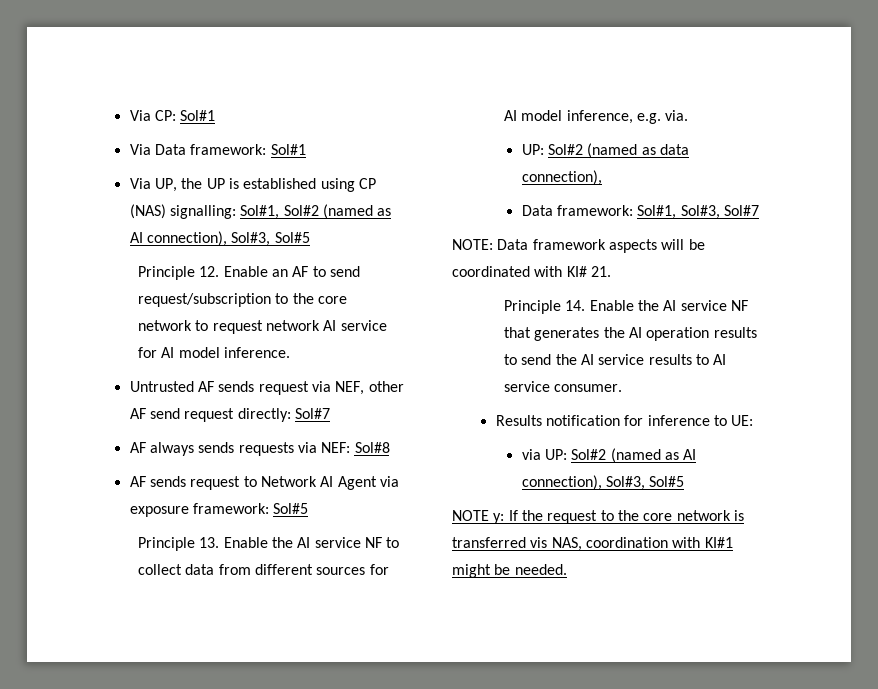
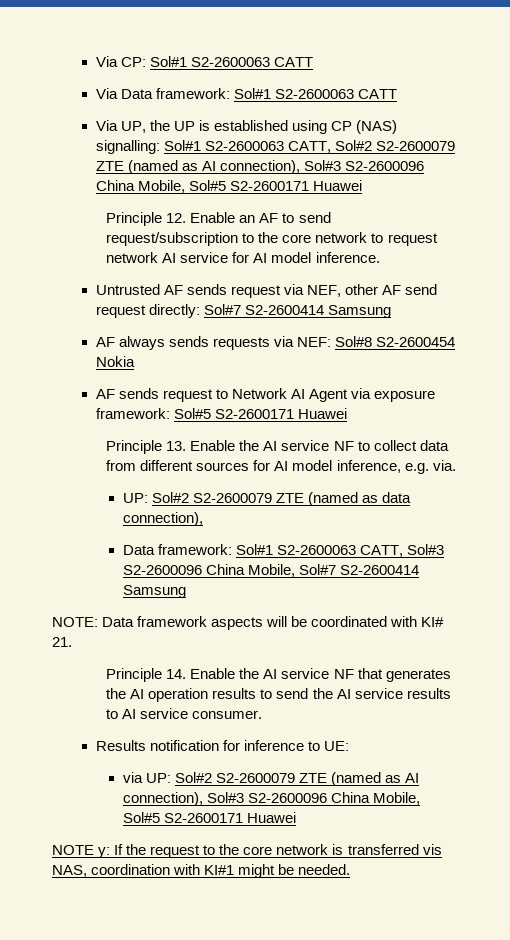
- Via CP: Sol#1
+ Via CP: Sol#1 S2-2600063 CATT
- Via Data framework: Sol#1
+ Via Data framework: Sol#1 S2-2600063 CATT
- Via UP, the UP is established using CP (NAS) signalling: Sol#1, Sol#2 (named as AI connection), Sol#3, Sol#5
+ Via UP, the UP is established using CP (NAS) signalling: Sol#1 S2-2600063 CATT, Sol#2 S2-2600079 ZTE (named as AI connection), Sol#3 S2-2600096 China Mobile, Sol#5 S2-2600171 Huawei
- Untrusted AF sends request via NEF, other AF send request directly: Sol#7
+ Untrusted AF sends request via NEF, other AF send request directly: Sol#7 S2-2600414 Samsung
- AF always sends requests via NEF: Sol#8
+ AF always sends requests via NEF: Sol#8 S2-2600454 Nokia
- AF sends request to Network AI Agent via exposure framework: Sol#5
+ AF sends request to Network AI Agent via exposure framework: Sol#5 S2-2600171 Huawei
- UP: Sol#2 (named as data connection),
+ UP: Sol#2 S2-2600079 ZTE (named as data connection),
- Data framework: Sol#1, Sol#3, Sol#7
+ Data framework: Sol#1 S2-2600063 CATT, Sol#3 S2-2600096 China Mobile, Sol#7 S2-2600414 Samsung
- via UP: Sol#2 (named as AI connection), Sol#3, Sol#5
+ via UP: Sol#2 S2-2600079 ZTE (named as AI connection), Sol#3 S2-2600096 China Mobile, Sol#5 S2-2600171 Huawei

